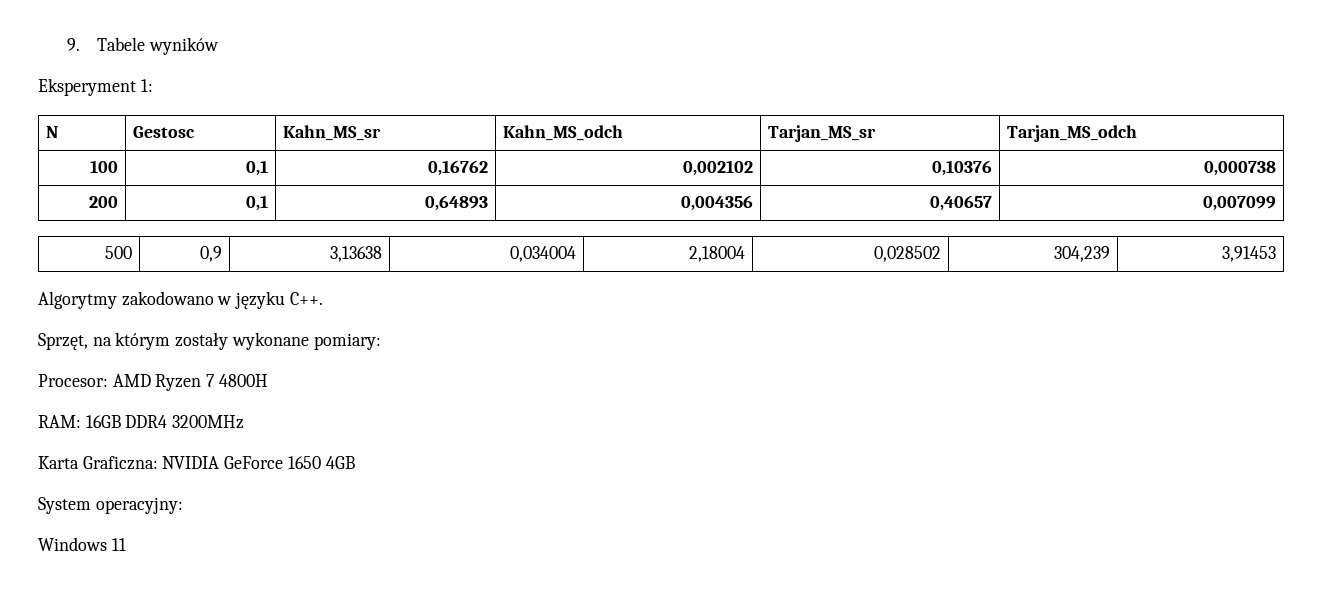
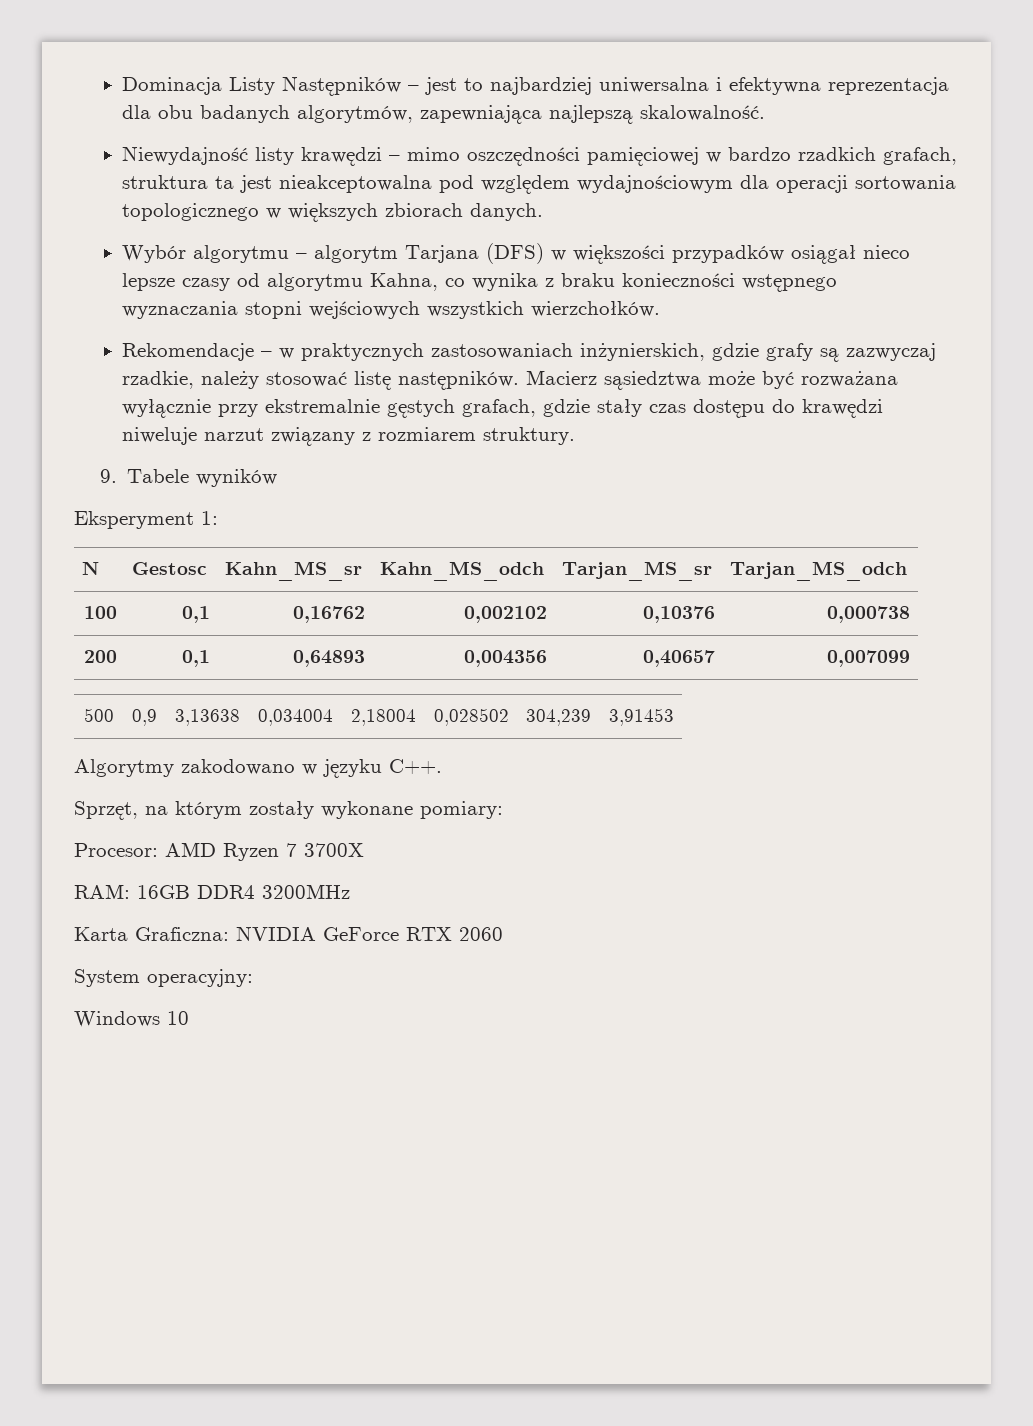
+ Dominacja Listy Następników – jest to najbardziej uniwersalna i efektywna reprezentacja dla obu badanych algorytmów, zapewniająca najlepszą skalowalność.
+ Niewydajność listy krawędzi – mimo oszczędności pamięciowej w bardzo rzadkich grafach, struktura ta jest nieakceptowalna pod względem wydajnościowym dla operacji sortowania topologicznego w większych zbiorach danych.
+ Wybór algorytmu – algorytm Tarjana (DFS) w większości przypadków osiągał nieco lepsze czasy od algorytmu Kahna, co wynika z braku konieczności wstępnego wyznaczania stopni wejściowych wszystkich wierzchołków.
+ Rekomendacje – w praktycznych zastosowaniach inżynierskich, gdzie grafy są zazwyczaj rzadkie, należy stosować listę następników. Macierz sąsiedztwa może być rozważana wyłącznie przy ekstremalnie gęstych grafach, gdzie stały czas dostępu do krawędzi niweluje narzut związany z rozmiarem struktury.
- Procesor: AMD Ryzen 7 4800H
+ Procesor: AMD Ryzen 7 3700X
- Karta Graficzna: NVIDIA GeForce 1650 4GB
+ Karta Graficzna: NVIDIA GeForce RTX 2060
- Windows 11
+ Windows 10

